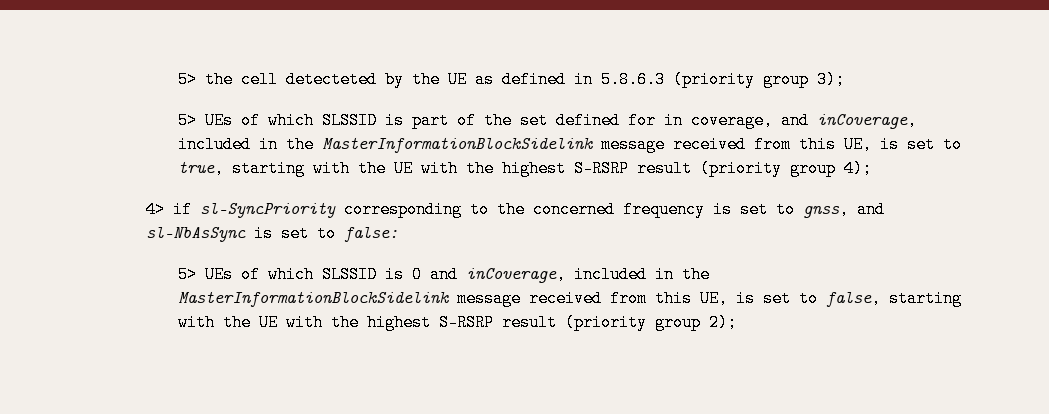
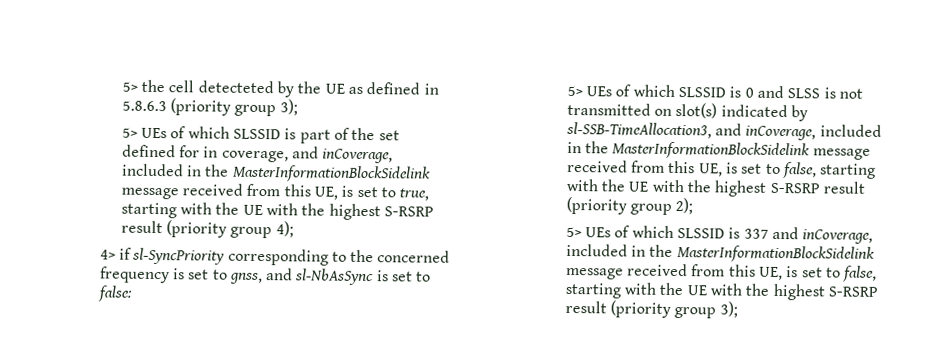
- 5> UEs of which SLSSID is 0 and inCoverage, included in the MasterInformationBlockSidelink message received from this UE, is set to false, starting with the UE with the highest S-RSRP result (priority group 2);
+ 5> UEs of which SLSSID is 0 and SLSS is not transmitted on slot(s) indicated by sl-SSB-TimeAllocation3, and inCoverage, included in the MasterInformationBlockSidelink message received from this UE, is set to false, starting with the UE with the highest S-RSRP result (priority group 2);
+ 5> UEs of which SLSSID is 337 and inCoverage, included in the MasterInformationBlockSidelink message received from this UE, is set to false, starting with the UE with the highest S-RSRP result (priority group 3);

